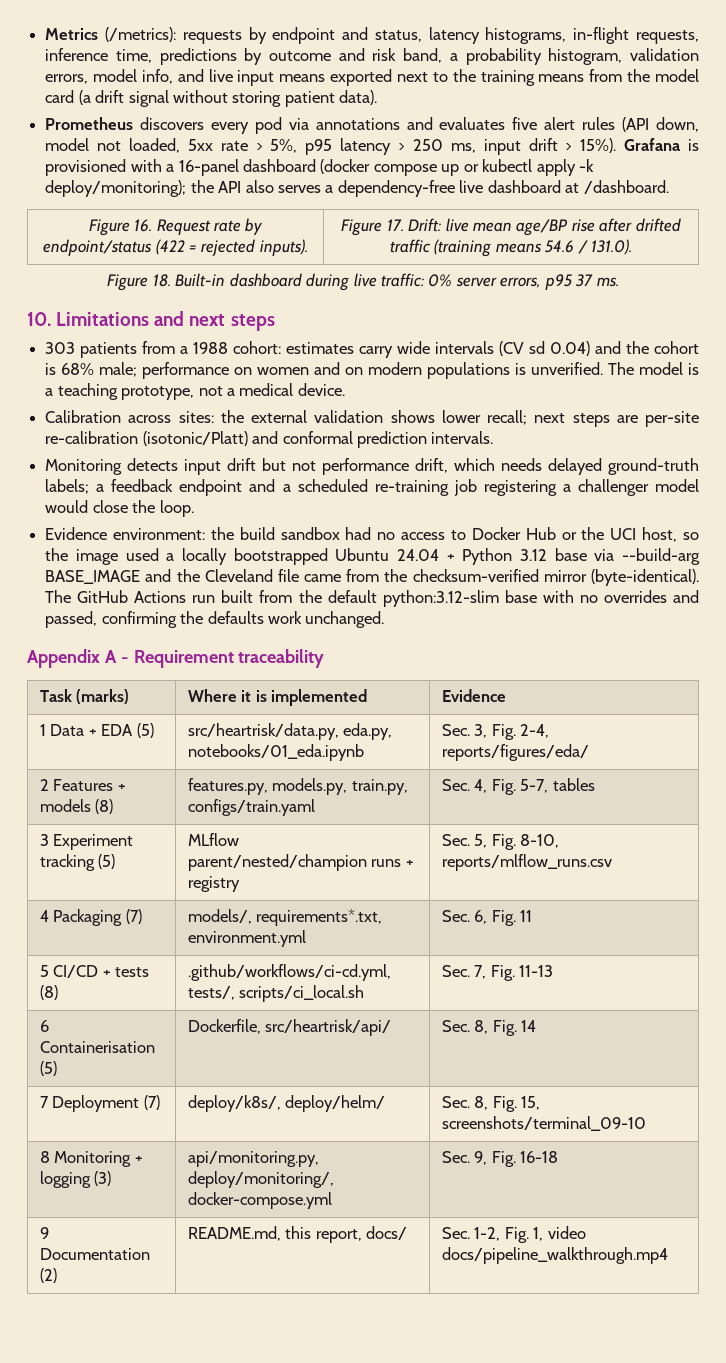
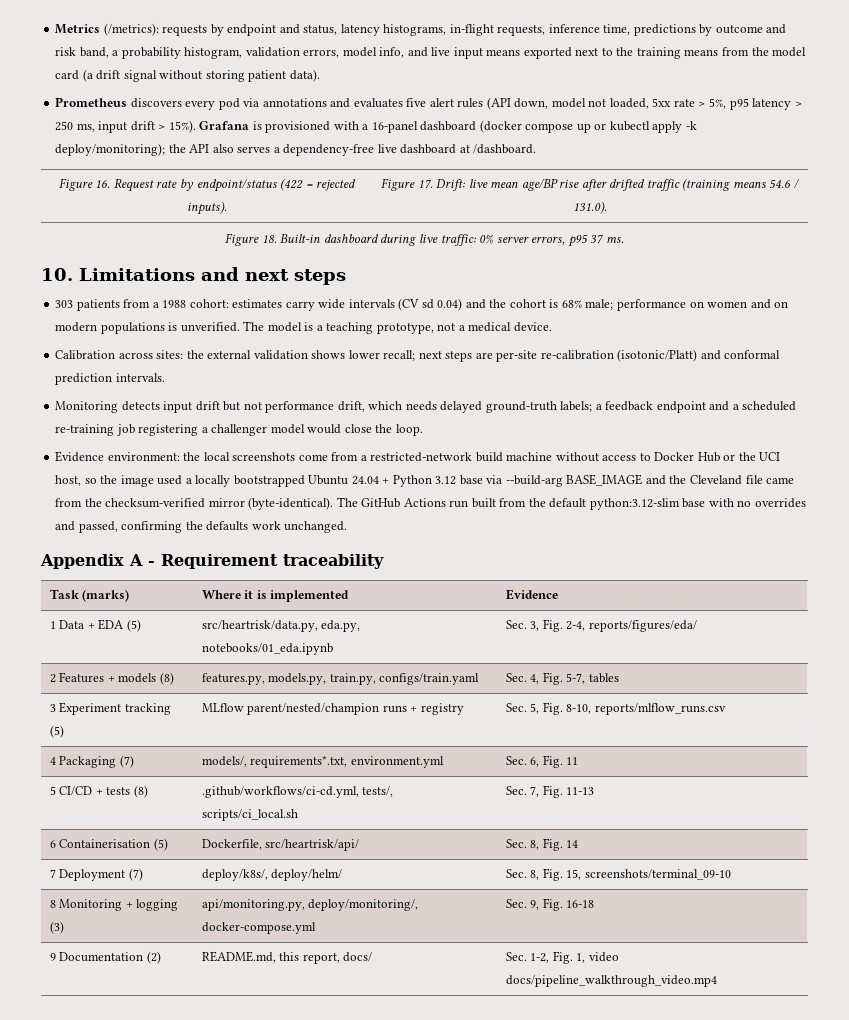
- Evidence environment: the build sandbox had no access to Docker Hub or the UCI host, so the image used a locally bootstrapped Ubuntu 24.04 + Python 3.12 base via --build-arg BASE_IMAGE and the Cleveland file came from the checksum-verified mirror (byte-identical).
+ Evidence environment: the local screenshots come from a restricted-network build machine without access to Docker Hub or the UCI host, so the image used a locally bootstrapped Ubuntu 24.04 + Python 3.12 base via --build-arg BASE_IMAGE and the Cleveland file came from the checksum-verified mirror (byte-identical).
- 9 Documentation (2) | README.md, this report, docs/ | Sec. 1-2, Fig. 1, video docs/pipeline_walkthrough.mp4
+ 9 Documentation (2) | README.md, this report, docs/ | Sec. 1-2, Fig. 1, video docs/pipeline_walkthrough_video.mp4

